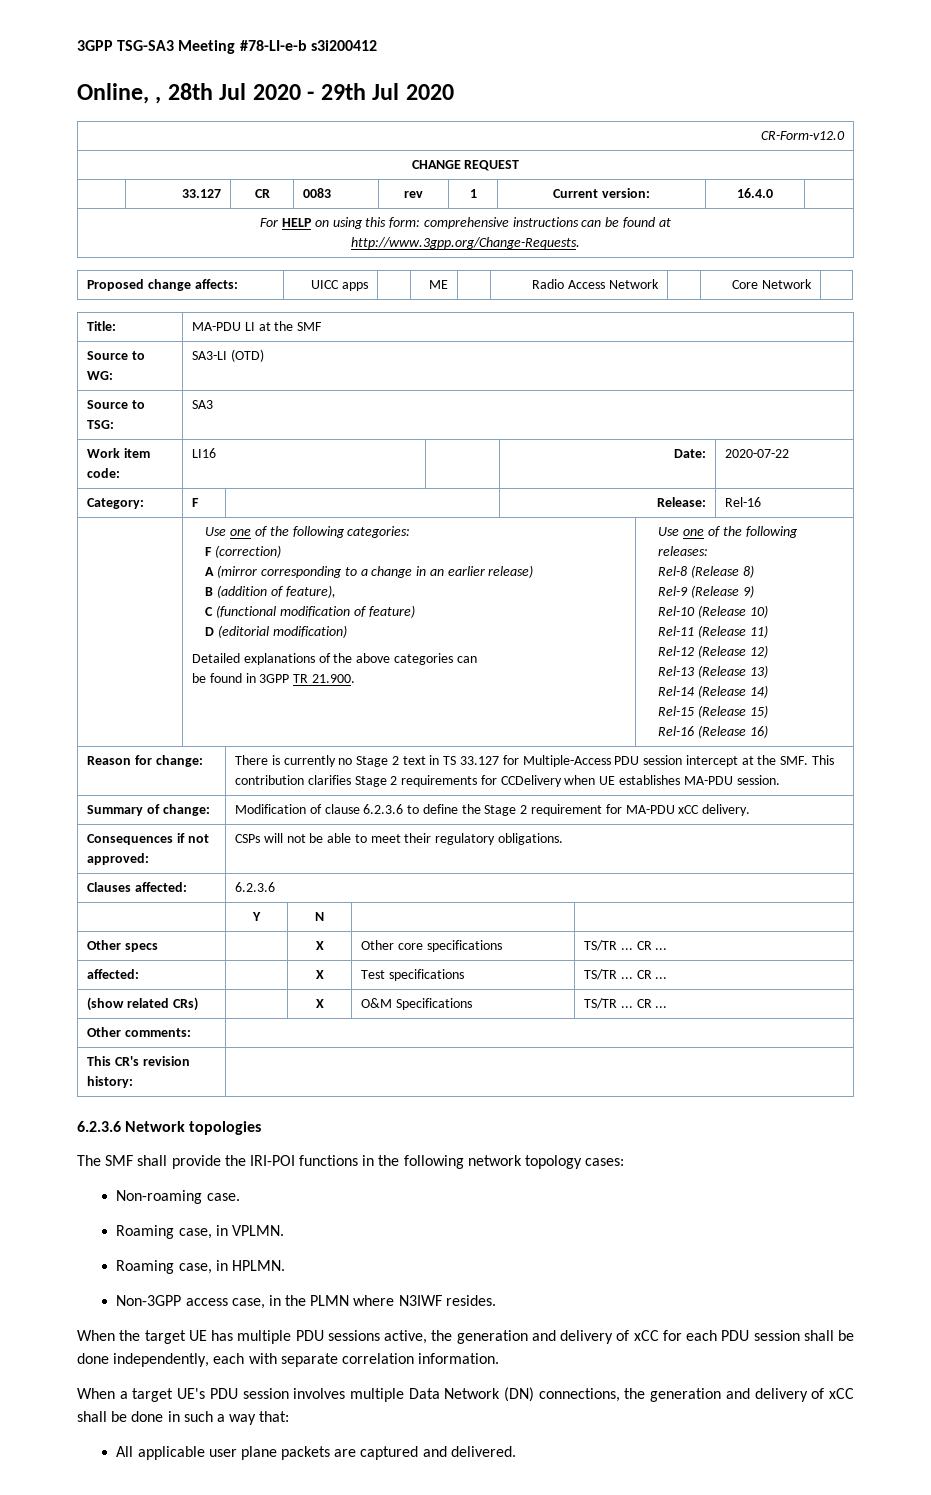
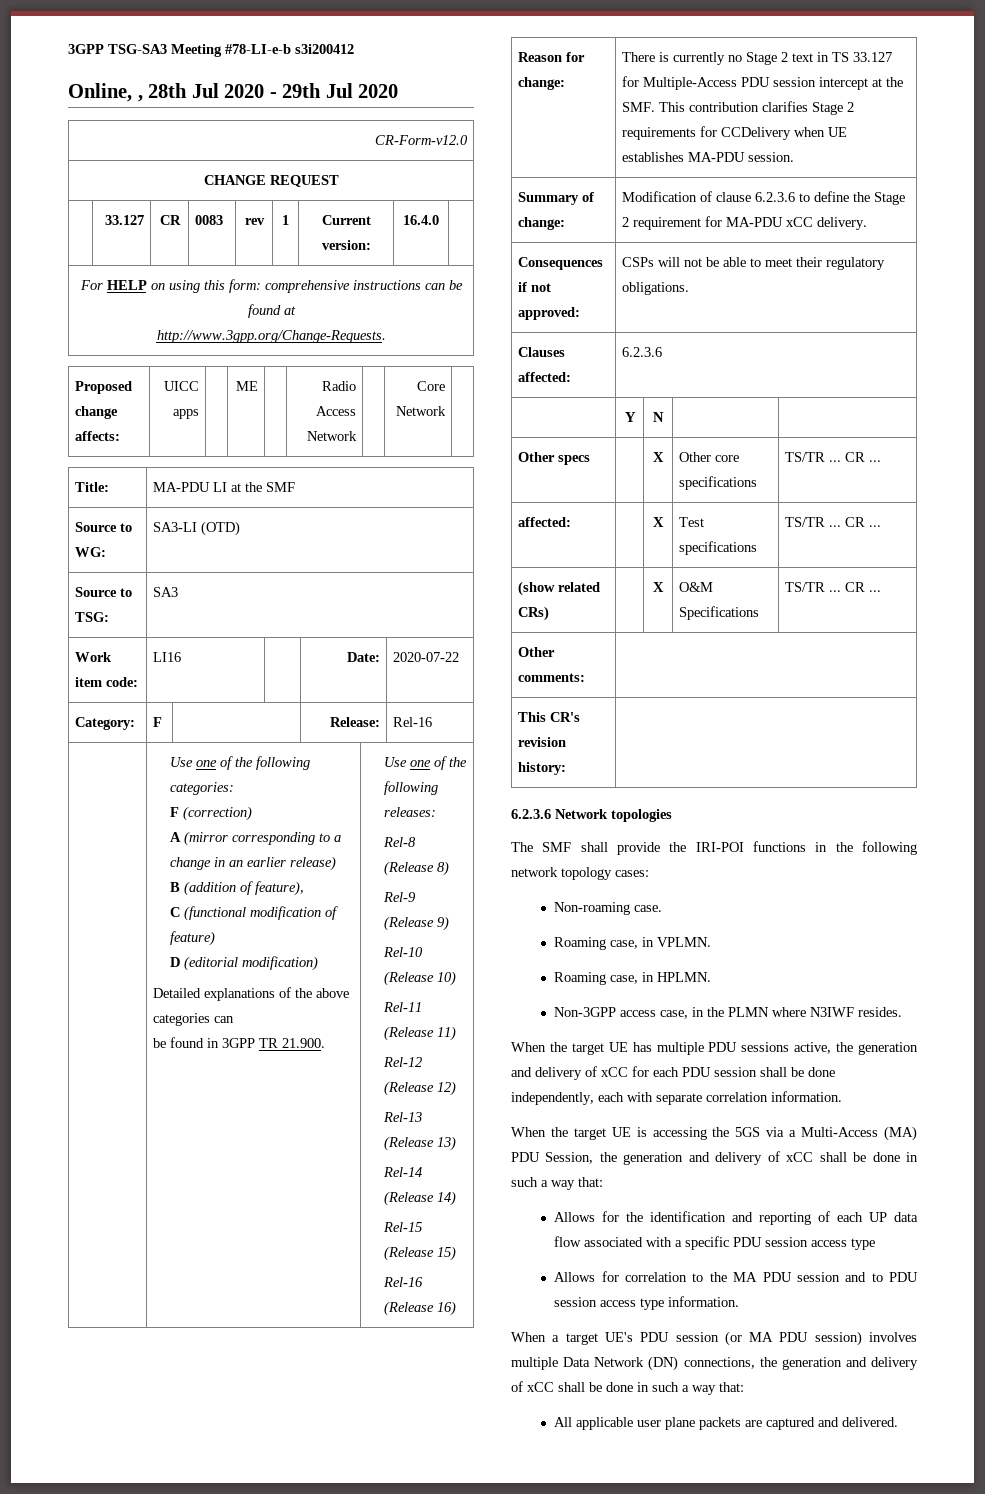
+ When the target UE is accessing the 5GS via a Multi-Access (MA) PDU Session, the generation and delivery of xCC shall be done in such a way that:
+ Allows for the identification and reporting of each UP data flow associated with a specific PDU session access type
+ Allows for correlation to the MA PDU session and to PDU session access type information.
- When a target UE's PDU session involves multiple Data Network (DN) connections, the generation and delivery of xCC shall be done in such a way that:
+ When a target UE's PDU session (or MA PDU session) involves multiple Data Network (DN) connections, the generation and delivery of xCC shall be done in such a way that:

